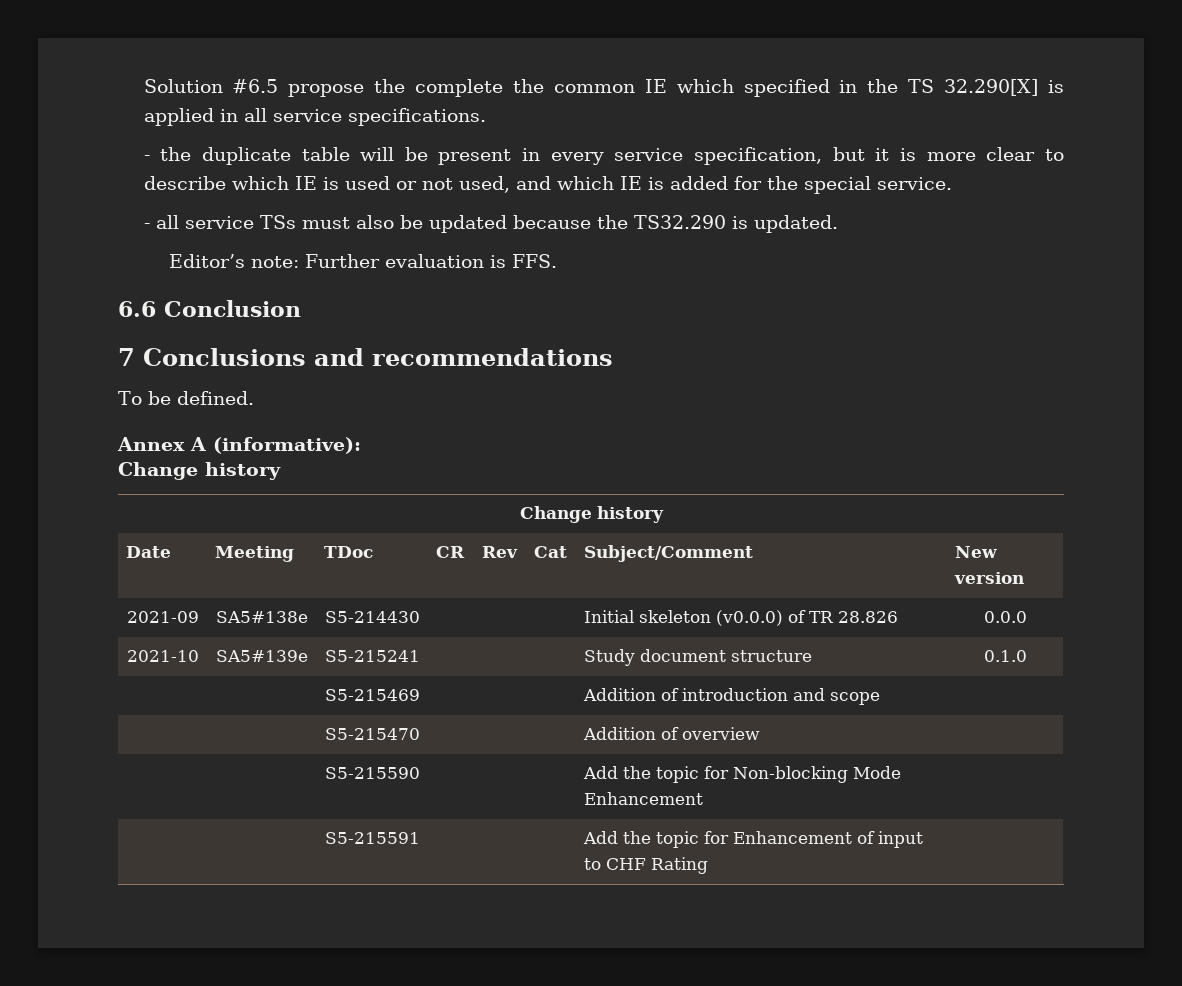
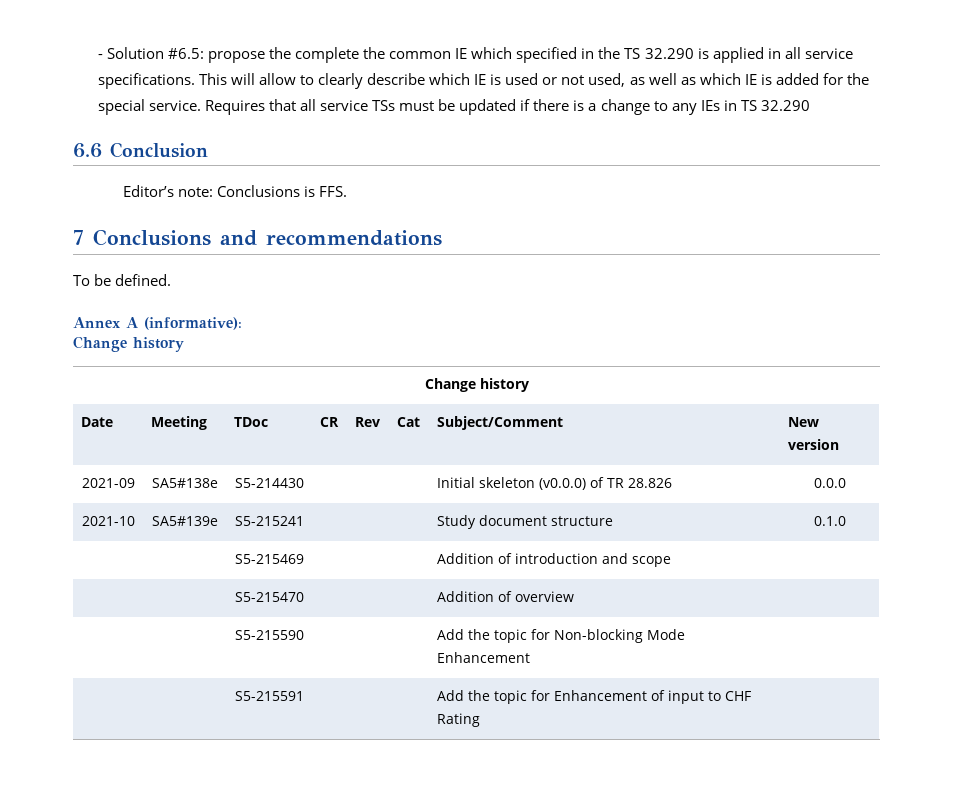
- Solution #6.5 propose the complete the common IE which specified in the TS 32.290[X] is applied in all service specifications.
- - the duplicate table will be present in every service specification, but it is more clear to describe which IE is used or not used, and which IE is added for the special service.
- - all service TSs must also be updated because the TS32.290 is updated.
+ - Solution #6.5: propose the complete the common IE which specified in the TS 32.290 is applied in all service specifications. This will allow to clearly describe which IE is used or not used, as well as which IE is added for the special service. Requires that all service TSs must be updated if there is a change to any IEs in TS 32.290
+ 6.6 Conclusion
- Editor’s note: Further evaluation is FFS.
+ Editor’s note: Conclusions is FFS.
- 6.6 Conclusion

